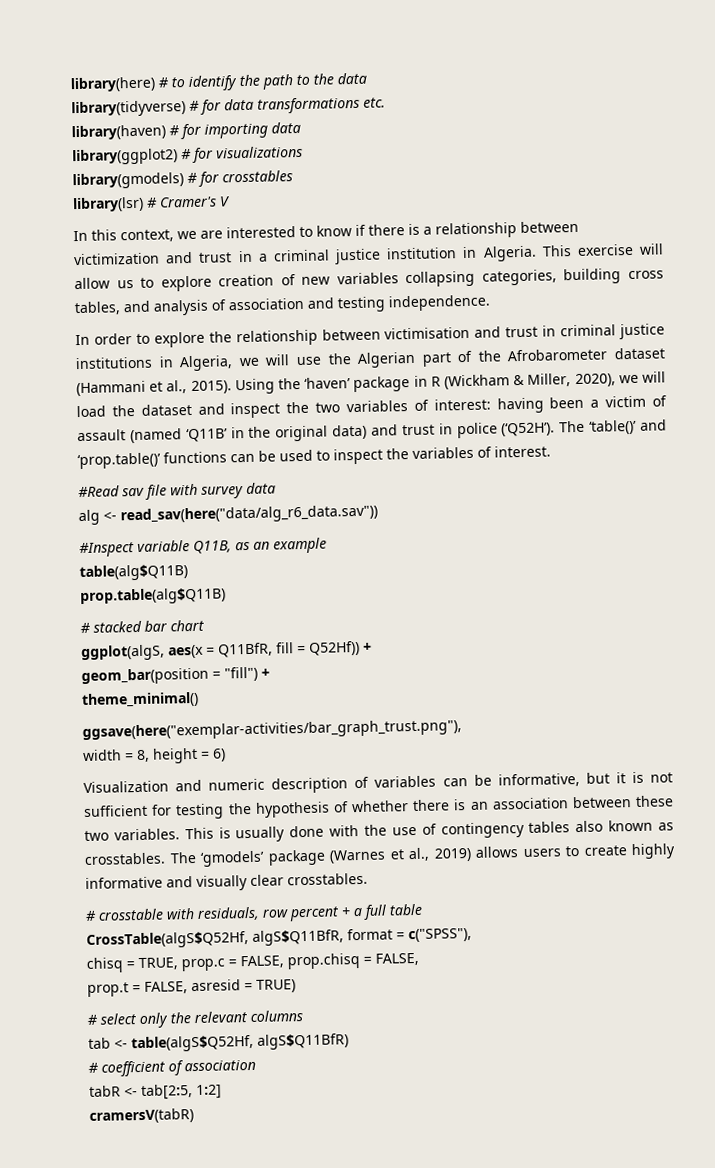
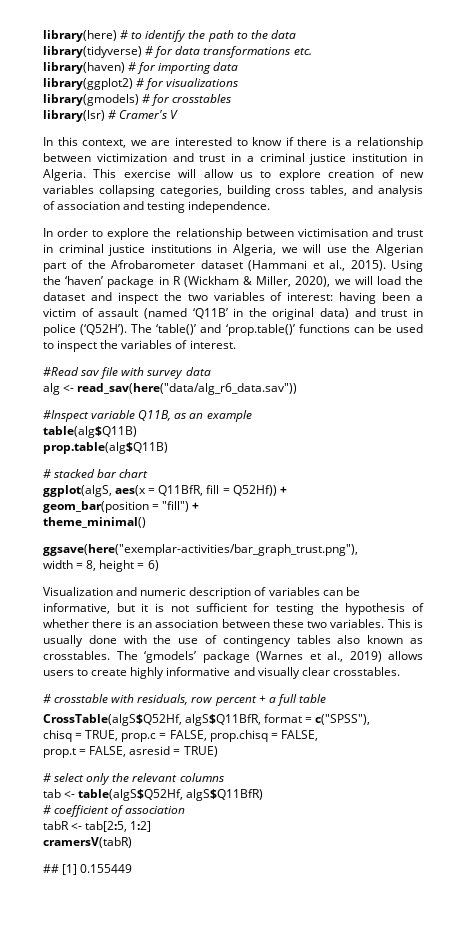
+ ## [1] 0.155449

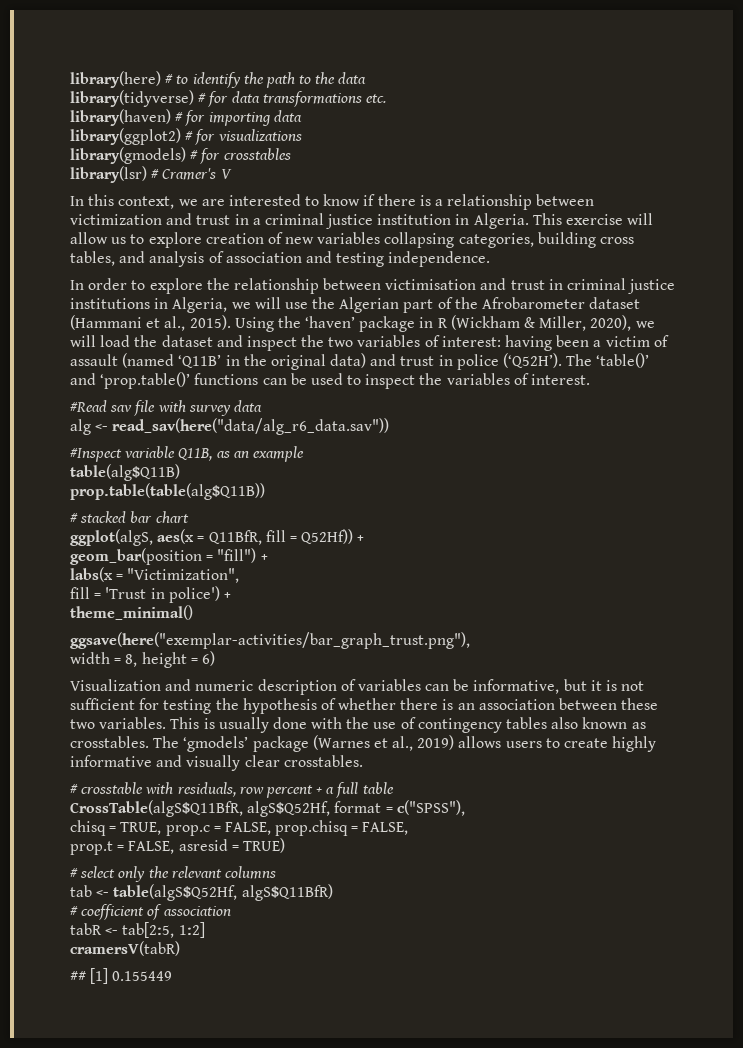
- prop.table(alg$Q11B)
+ prop.table(table(alg$Q11B))
+ labs(x = "Victimization",
+ fill = 'Trust in police') +
- CrossTable(algS$Q52Hf, algS$Q11BfR, format = c("SPSS"),
+ CrossTable(algS$Q11BfR, algS$Q52Hf, format = c("SPSS"),

